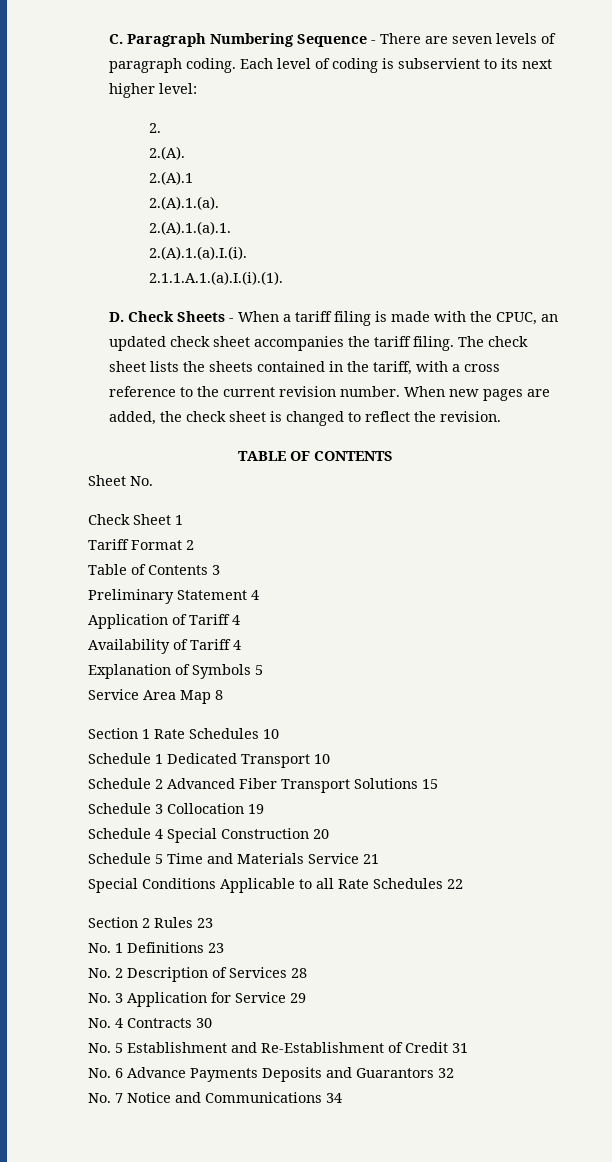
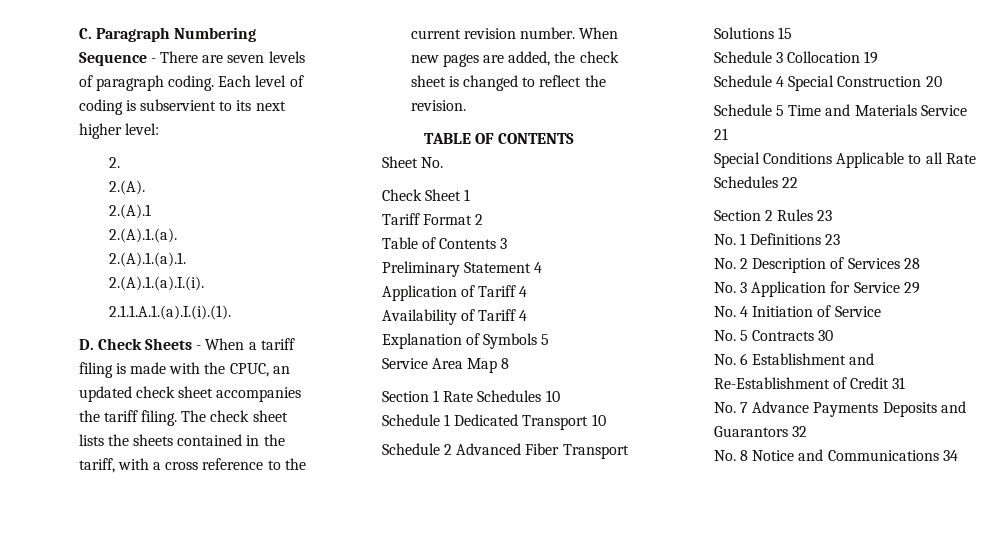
- No. 4 Contracts 30
+ No. 4 Initiation of Service
+ No. 5 Contracts 30
- No. 5 Establishment and Re-Establishment of Credit 31
+ No. 6 Establishment and Re-Establishment of Credit 31
- No. 6 Advance Payments Deposits and Guarantors 32
+ No. 7 Advance Payments Deposits and Guarantors 32
- No. 7 Notice and Communications 34
+ No. 8 Notice and Communications 34

